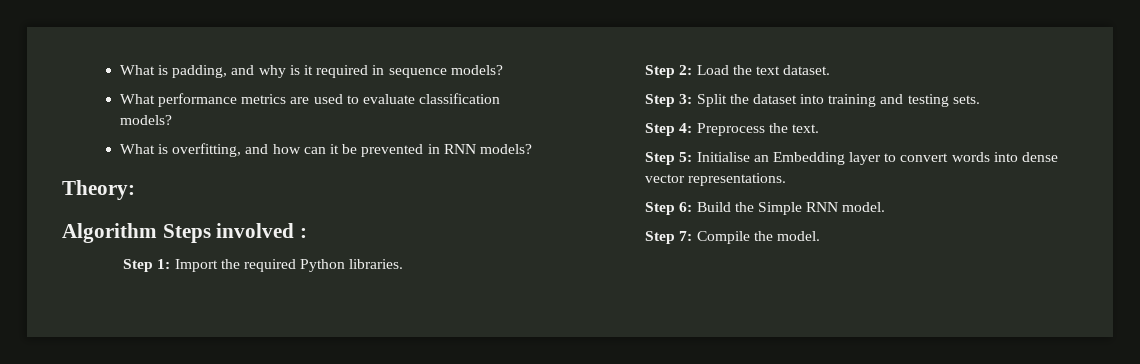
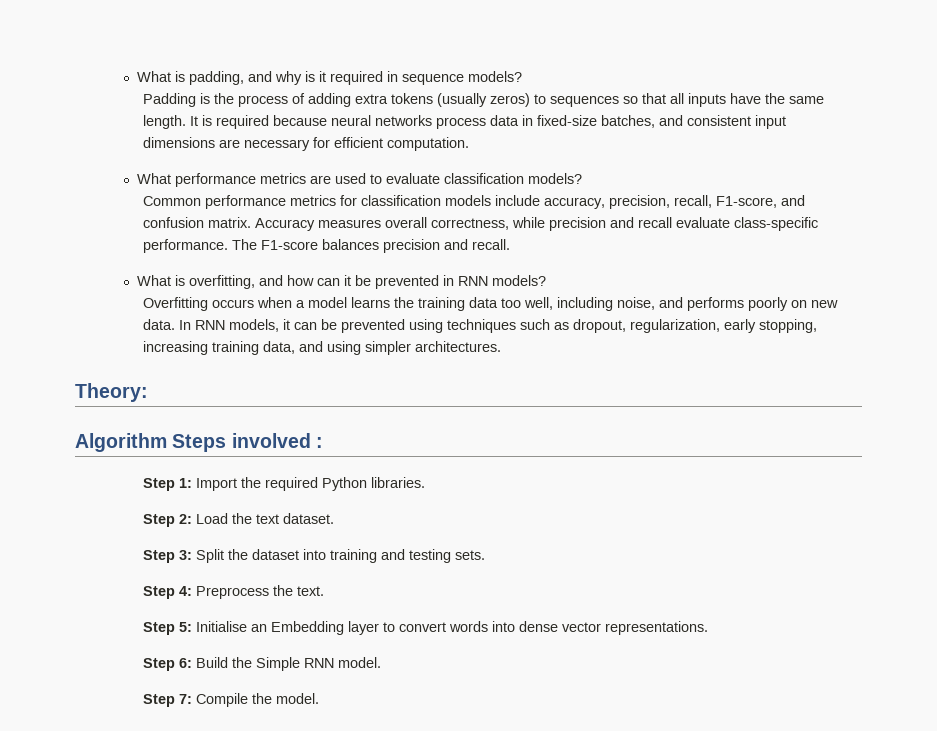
+ Padding is the process of adding extra tokens (usually zeros) to sequences so that all inputs have the same length. It is required because neural networks process data in fixed-size batches, and consistent input dimensions are necessary for efficient computation.
+ Common performance metrics for classification models include accuracy, precision, recall, F1-score, and confusion matrix. Accuracy measures overall correctness, while precision and recall evaluate class-specific performance. The F1-score balances precision and recall.
+ Overfitting occurs when a model learns the training data too well, including noise, and performs poorly on new data. In RNN models, it can be prevented using techniques such as dropout, regularization, early stopping, increasing training data, and using simpler architectures.

